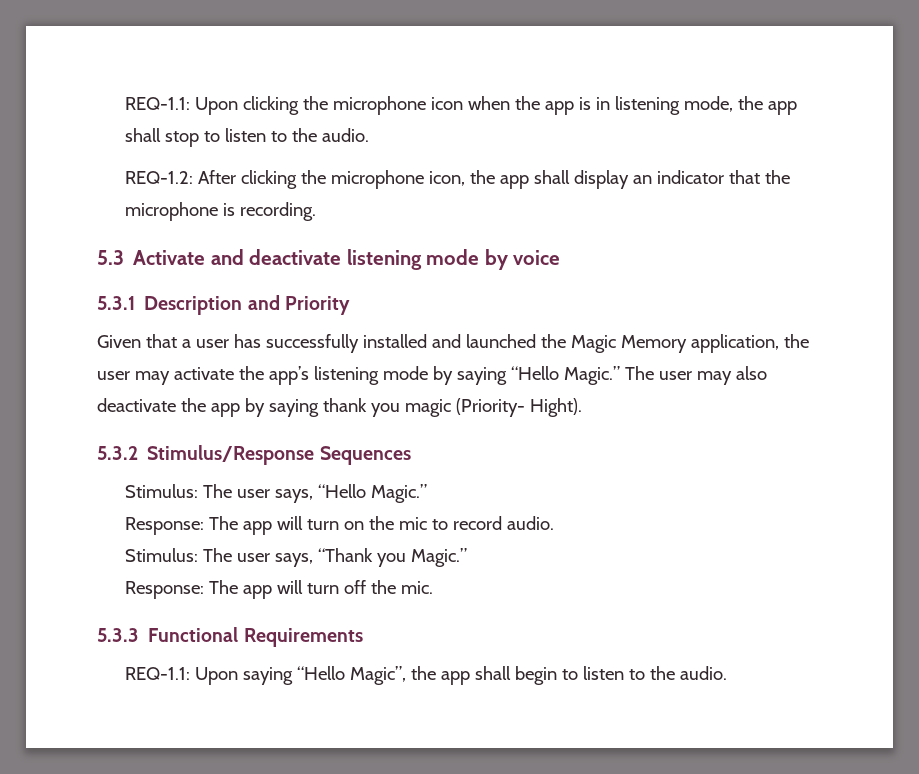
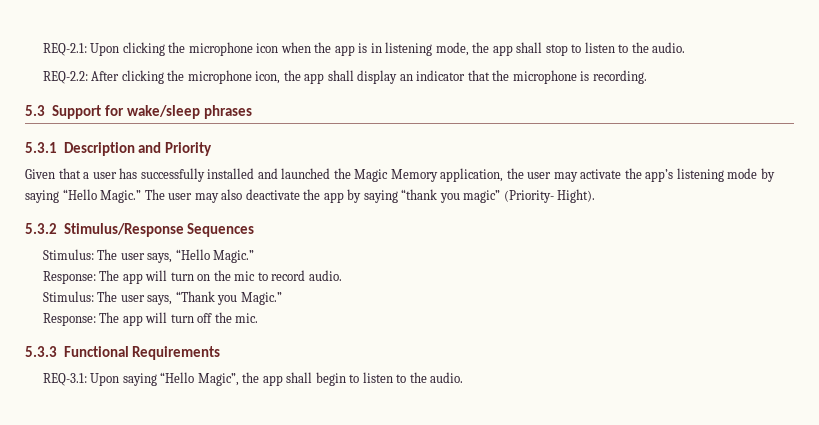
- REQ-1.1: Upon clicking the microphone icon when the app is in listening mode, the app shall stop to listen to the audio.
+ REQ-2.1: Upon clicking the microphone icon when the app is in listening mode, the app shall stop to listen to the audio.
- REQ-1.2: After clicking the microphone icon, the app shall display an indicator that the microphone is recording.
+ REQ-2.2: After clicking the microphone icon, the app shall display an indicator that the microphone is recording.
- 5.3 Activate and deactivate listening mode by voice
+ 5.3 Support for wake/sleep phrases
- The user may also deactivate the app by saying thank you magic (Priority- Hight).
+ The user may also deactivate the app by saying “thank you magic” (Priority- Hight).
- REQ-1.1: Upon saying “Hello Magic”, the app shall begin to listen to the audio.
+ REQ-3.1: Upon saying “Hello Magic”, the app shall begin to listen to the audio.

